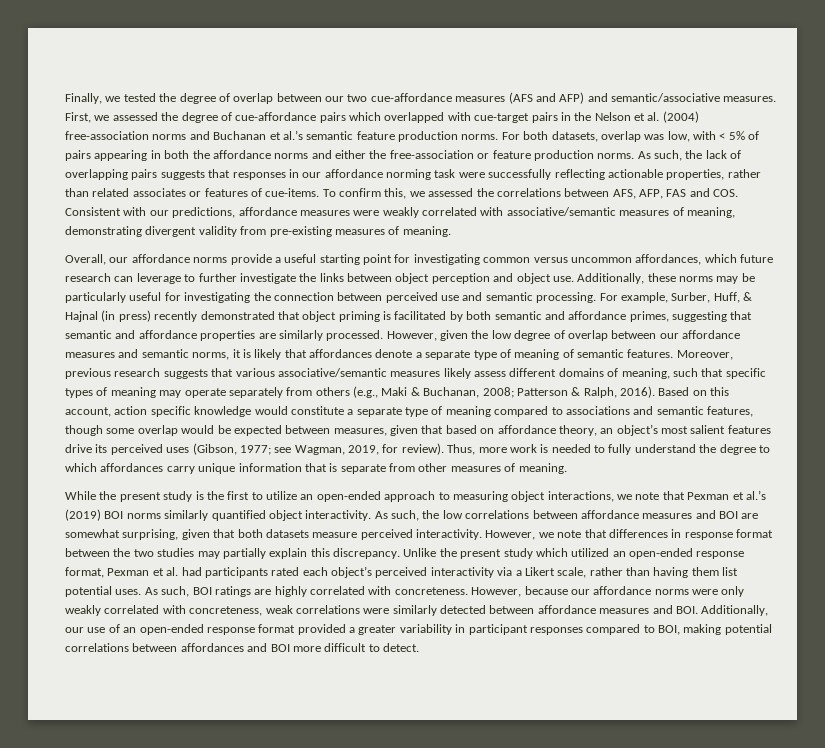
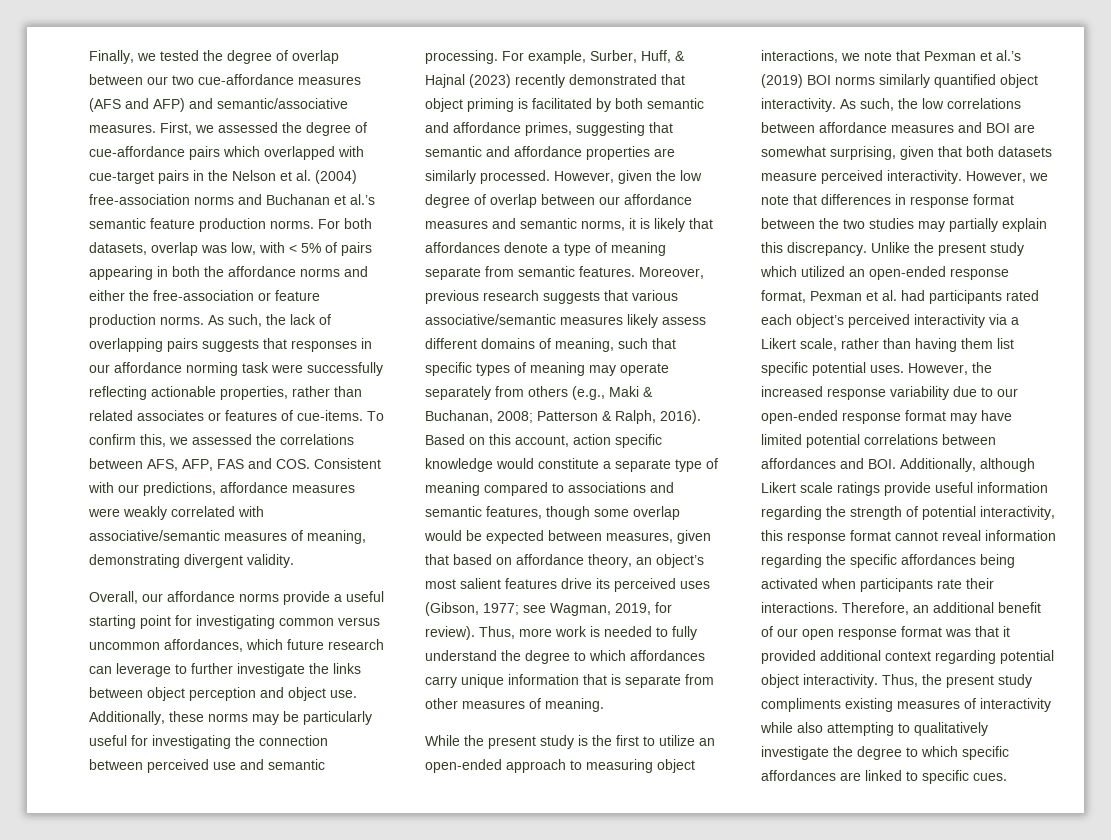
- To confirm this, we assessed the correlations between AFS, AFP, FAS and COS. Consistent with our predictions, affordance measures were weakly correlated with associative/semantic measures of meaning, demonstrating divergent validity from pre-existing measures of meaning.
+ To confirm this, we assessed the correlations between AFS, AFP, FAS and COS. Consistent with our predictions, affordance measures were weakly correlated with associative/semantic measures of meaning, demonstrating divergent validity.
- For example, Surber, Huff, & Hajnal (in press) recently demonstrated that object priming is facilitated by both semantic and affordance primes, suggesting that semantic and affordance properties are similarly processed.
+ For example, Surber, Huff, & Hajnal (2023) recently demonstrated that object priming is facilitated by both semantic and affordance primes, suggesting that semantic and affordance properties are similarly processed.
- However, given the low degree of overlap between our affordance measures and semantic norms, it is likely that affordances denote a separate type of meaning of semantic features.
+ However, given the low degree of overlap between our affordance measures and semantic norms, it is likely that affordances denote a type of meaning separate from semantic features.
- Unlike the present study which utilized an open-ended response format, Pexman et al. had participants rated each object’s perceived interactivity via a Likert scale, rather than having them list potential uses.
+ Unlike the present study which utilized an open-ended response format, Pexman et al. had participants rated each object’s perceived interactivity via a Likert scale, rather than having them list specific potential uses.
- As such, BOI ratings are highly correlated with concreteness. However, because our affordance norms were only weakly correlated with concreteness, weak correlations were similarly detected between affordance measures and BOI. Additionally, our use of an open-ended response format provided a greater variability in participant responses compared to BOI, making potential correlations between affordances and BOI more difficult to detect.
+ However, the increased response variability due to our open-ended response format may have limited potential correlations between affordances and BOI. Additionally, although Likert scale ratings provide useful information regarding the strength of potential interactivity, this response format cannot reveal information regarding the specific affordances being activated when participants rate their interactions. Therefore, an additional benefit of our open response format was that it provided additional context regarding potential object interactivity. Thus, the present study compliments existing measures of interactivity while also attempting to qualitatively investigate the degree to which specific affordances are linked to specific cues.

